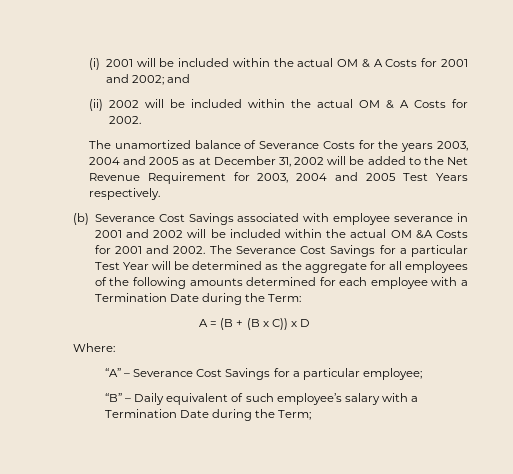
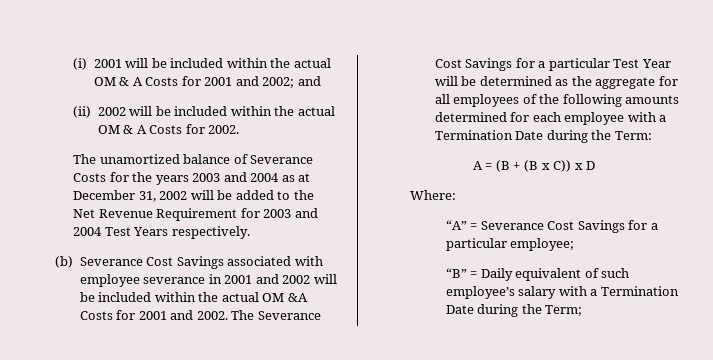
- The unamortized balance of Severance Costs for the years 2003, 2004 and 2005 as at December 31, 2002 will be added to the Net Revenue Requirement for 2003, 2004 and 2005 Test Years respectively.
+ The unamortized balance of Severance Costs for the years 2003 and 2004 as at December 31, 2002 will be added to the Net Revenue Requirement for 2003 and 2004 Test Years respectively.
- “A” – Severance Cost Savings for a particular employee;
+ “A” = Severance Cost Savings for a particular employee;
- “B” – Daily equivalent of such employee’s salary with a Termination Date during the Term;
+ “B” = Daily equivalent of such employee’s salary with a Termination Date during the Term;

